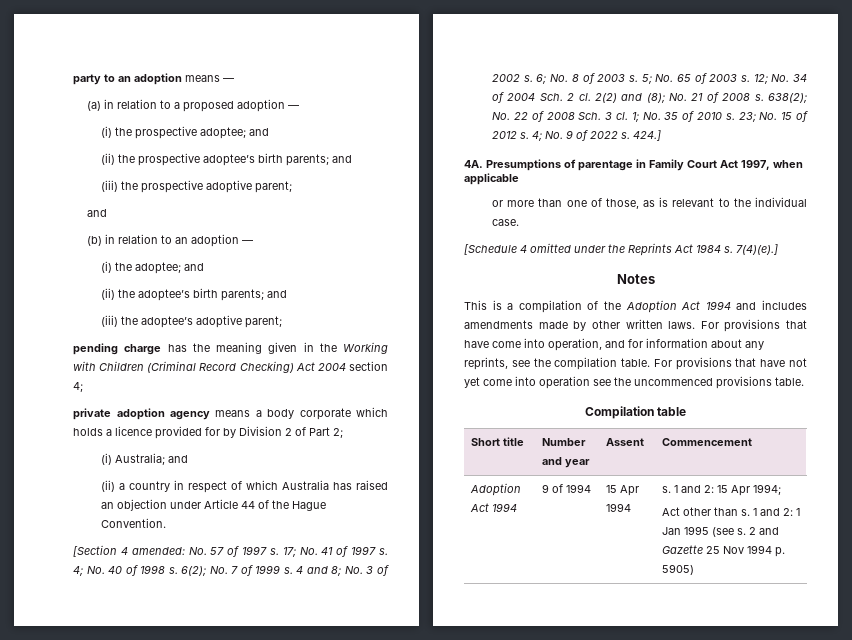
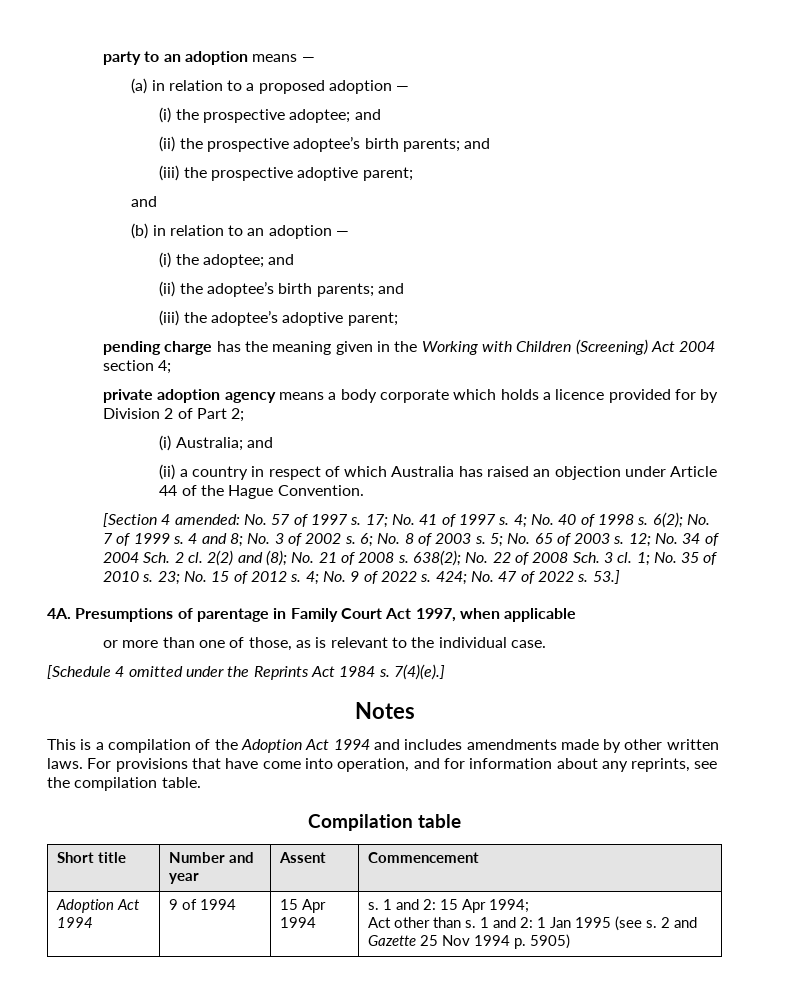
- pending charge has the meaning given in the Working with Children (Criminal Record Checking) Act 2004 section 4;
+ pending charge has the meaning given in the Working with Children (Screening) Act 2004 section 4;
- 424.]
+ 424; No. 47 of 2022 s. 53.]
- For provisions that have not yet come into operation see the uncommenced provisions table.

